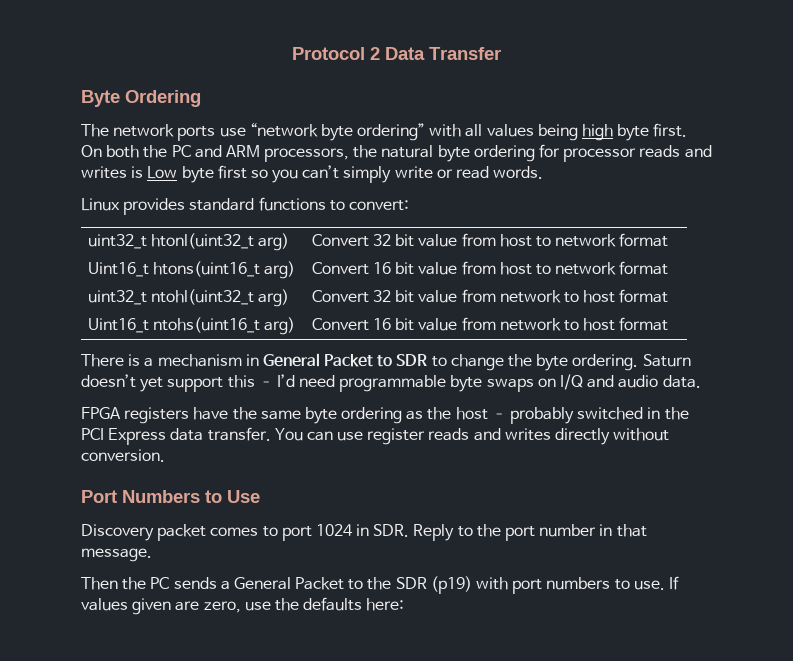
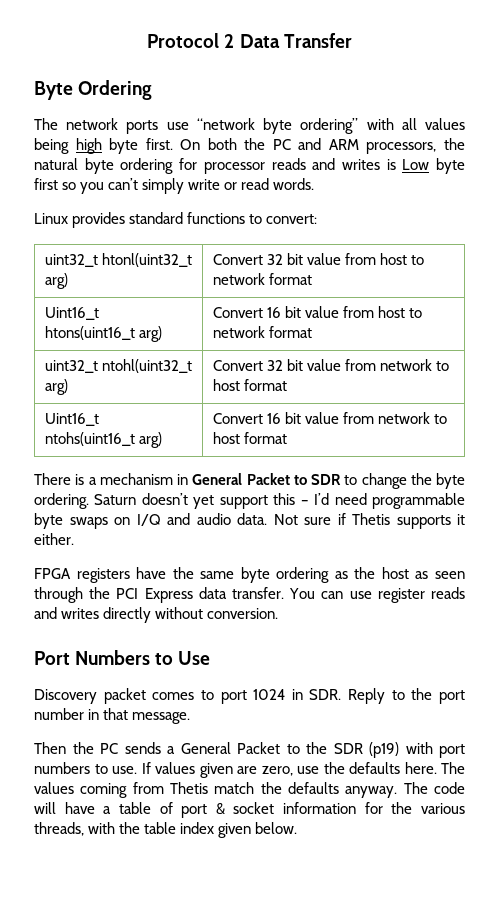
+ Not sure if Thetis supports it either.
- FPGA registers have the same byte ordering as the host – probably switched in the PCI Express data transfer.
+ FPGA registers have the same byte ordering as the host as seen through the PCI Express data transfer.
- If values given are zero, use the defaults here:
+ If values given are zero, use the defaults here. The values coming from Thetis match the defaults anyway. The code will have a table of port & socket information for the various threads, with the table index given below.

